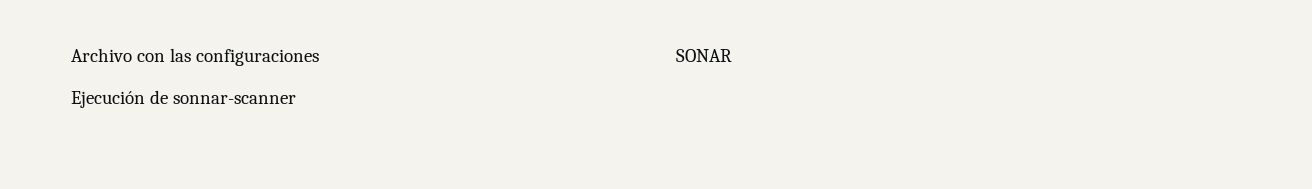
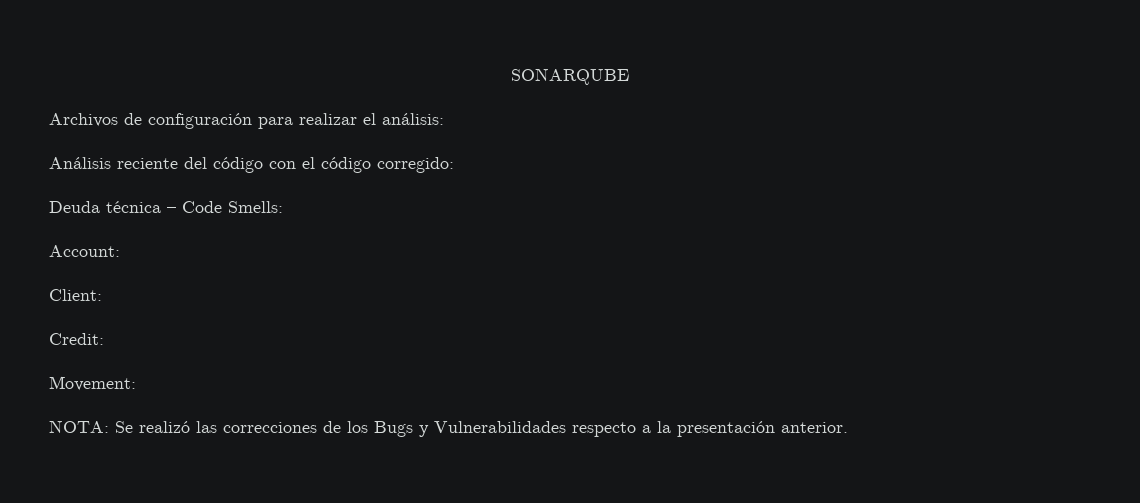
- Archivo con las configuraciones
- Ejecución de sonnar-scanner
- SONAR
+ SONARQUBE
+ Archivos de configuración para realizar el análisis:
+ Análisis reciente del código con el código corregido:
+ Deuda técnica – Code Smells:
+ Account:
+ Client:
+ Credit:
+ Movement:
+ NOTA: Se realizó las correcciones de los Bugs y Vulnerabilidades respecto a la presentación anterior.

